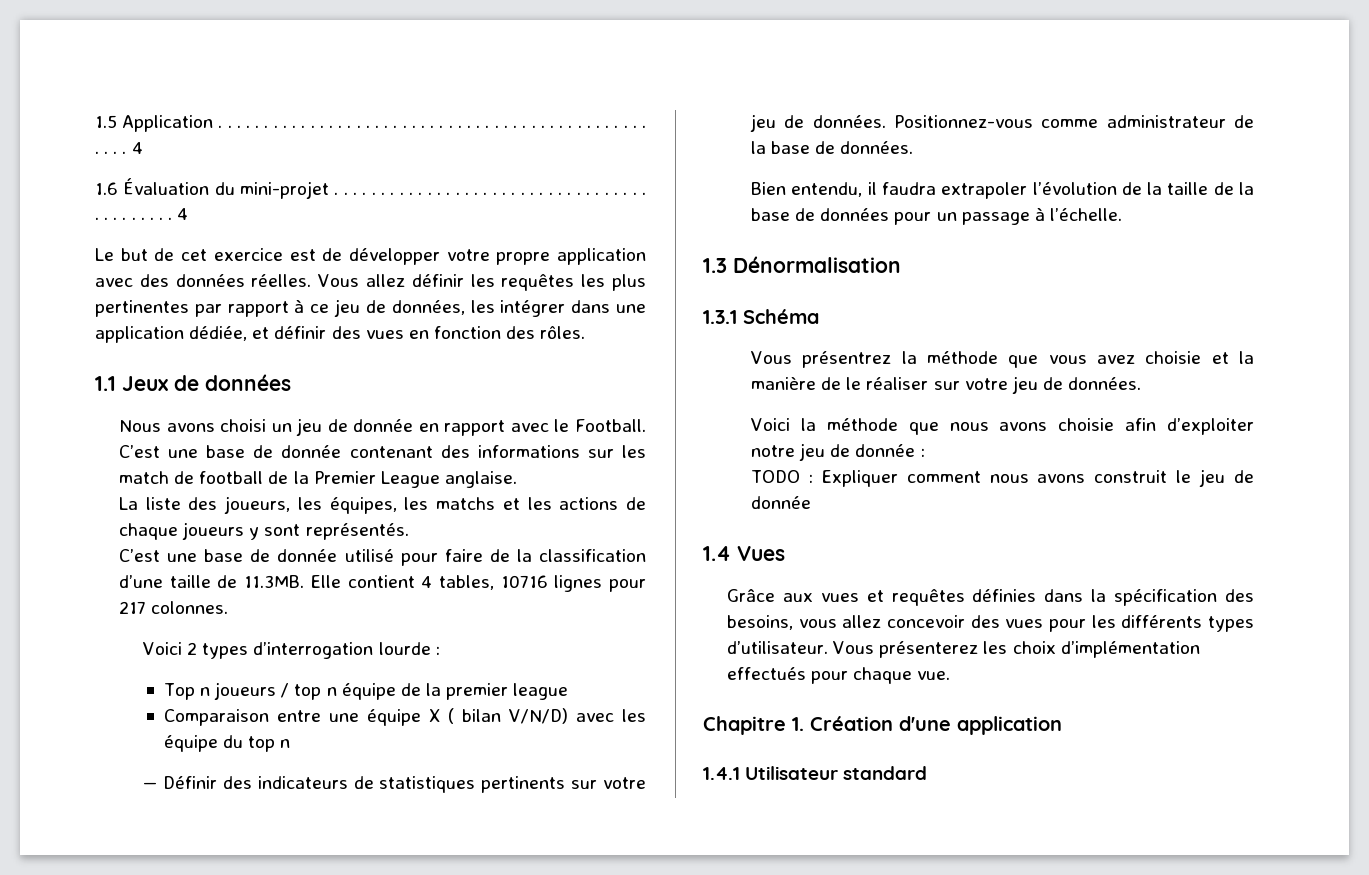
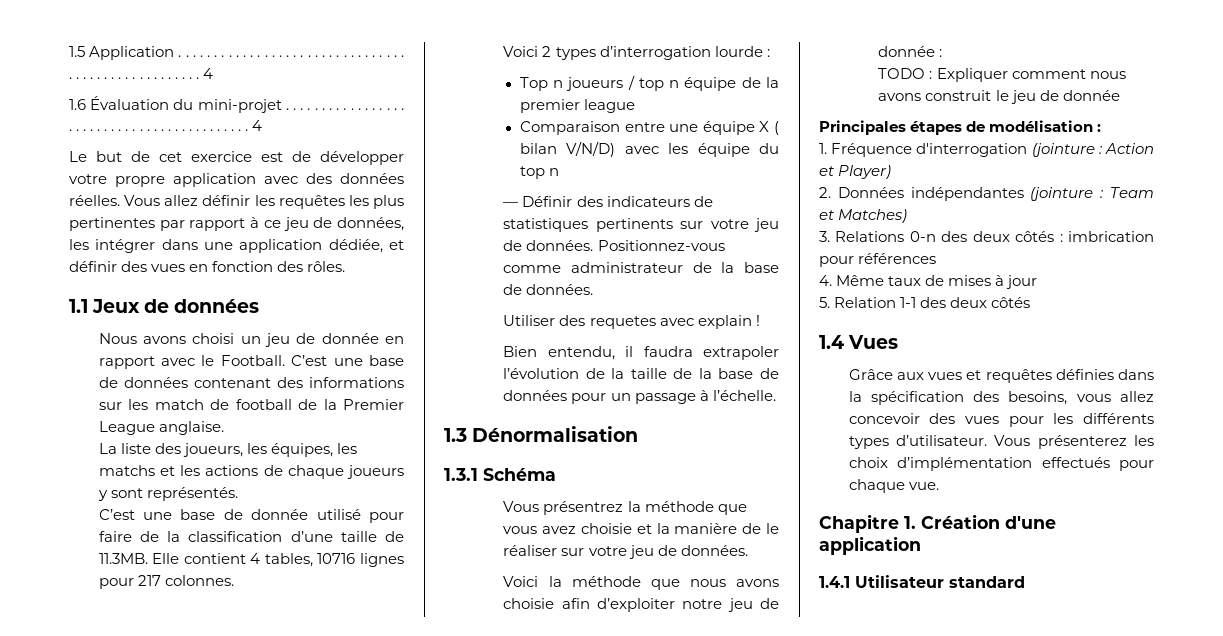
- C’est une base de donnée contenant des informations sur les match de football de la Premier League anglaise.
+ C’est une base de données contenant des informations sur les match de football de la Premier League anglaise.
+ Utiliser des requetes avec explain !
+ Principales étapes de modélisation :
+ 1. Fréquence d'interrogation (jointure : Action et Player)
+ 2. Données indépendantes (jointure : Team et Matches)
+ 3. Relations 0-n des deux côtés : imbrication pour références
+ 4. Même taux de mises à jour
+ 5. Relation 1-1 des deux côtés

